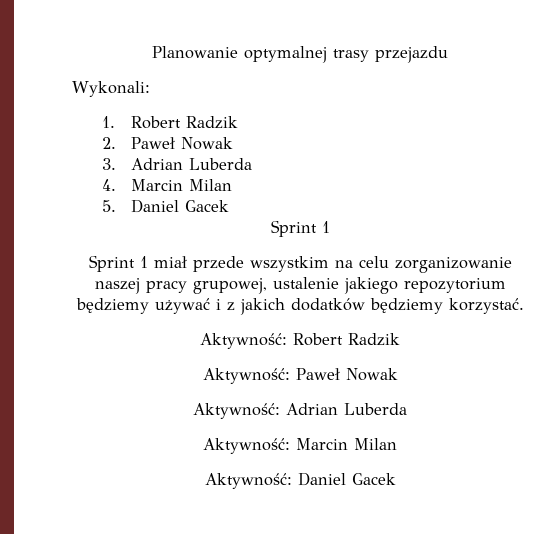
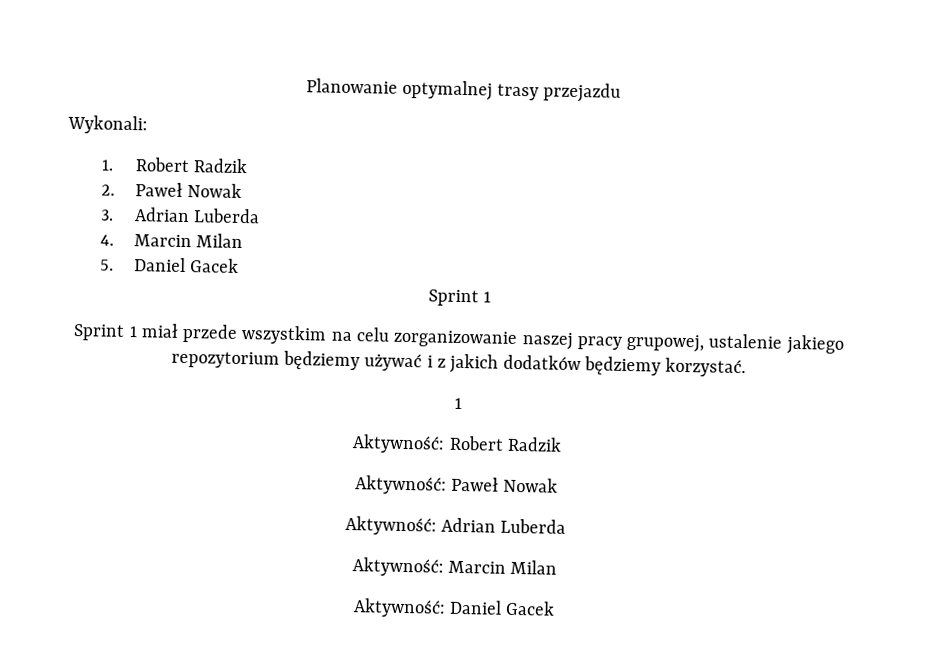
  Sprint 1 miał przede wszystkim na celu zorganizowanie naszej pracy grupowej, ustalenie jakiego repozytorium będziemy używać i z jakich dodatków będziemy korzystać.
+ 1

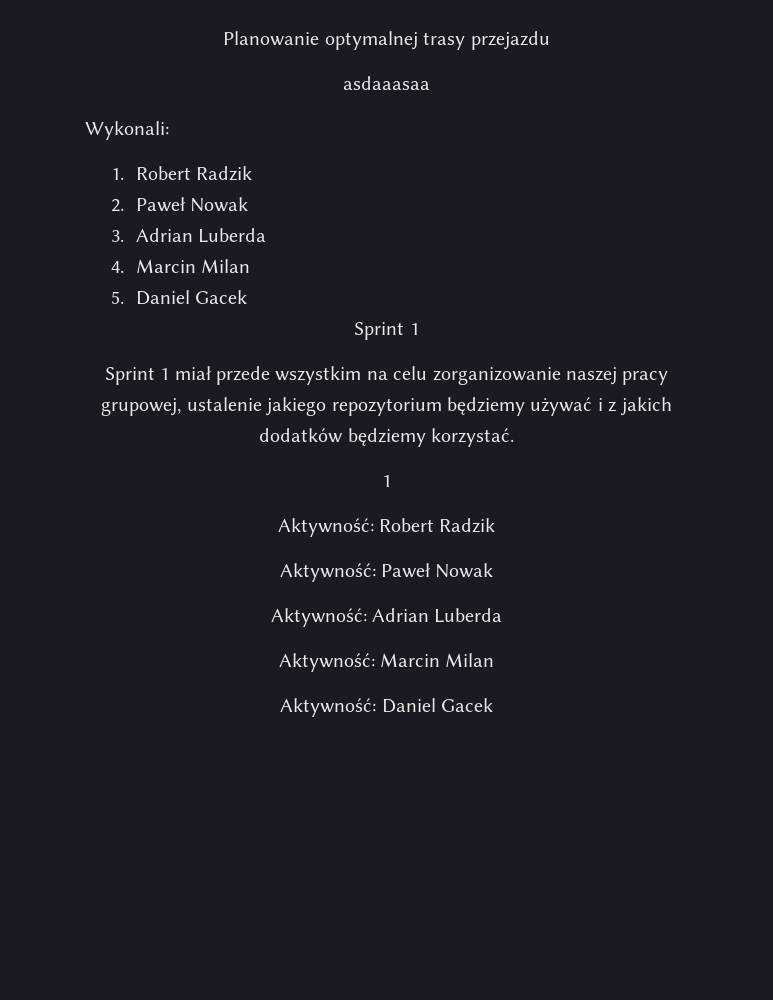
+ asdaaasaa

